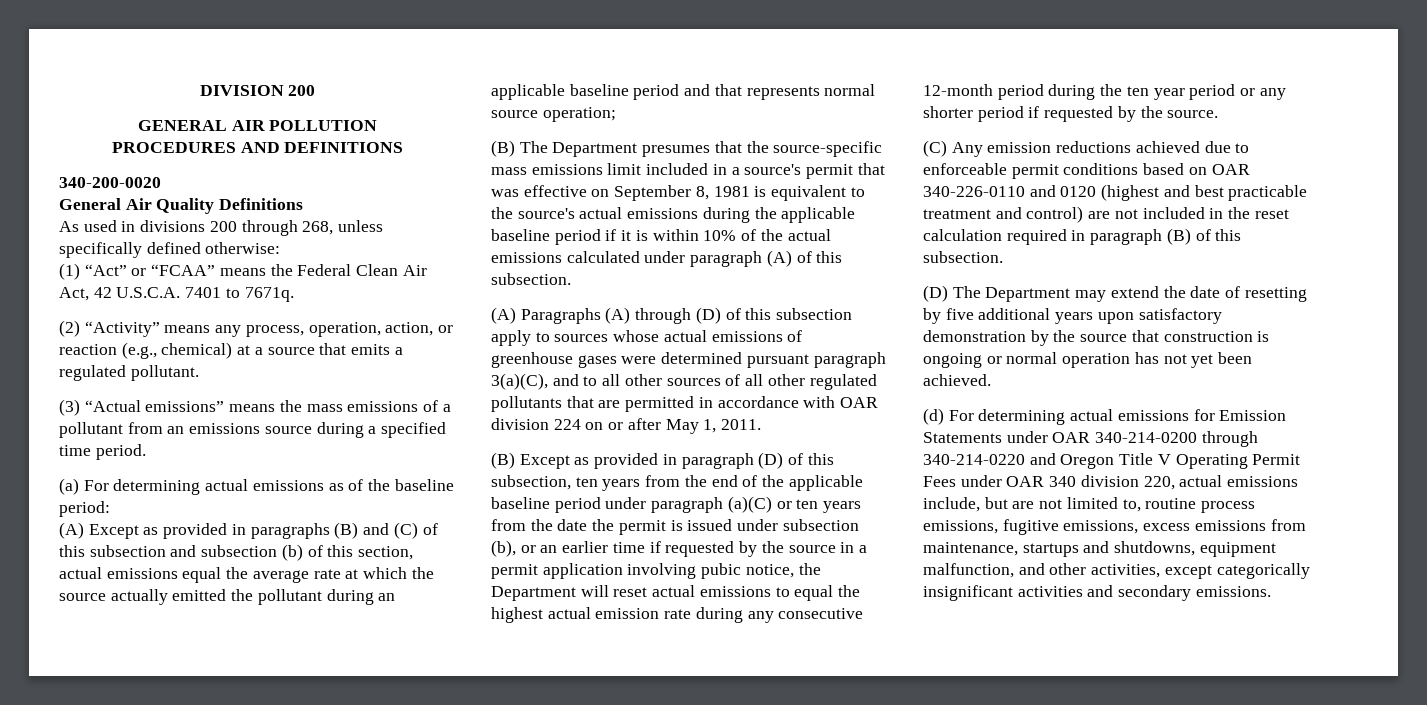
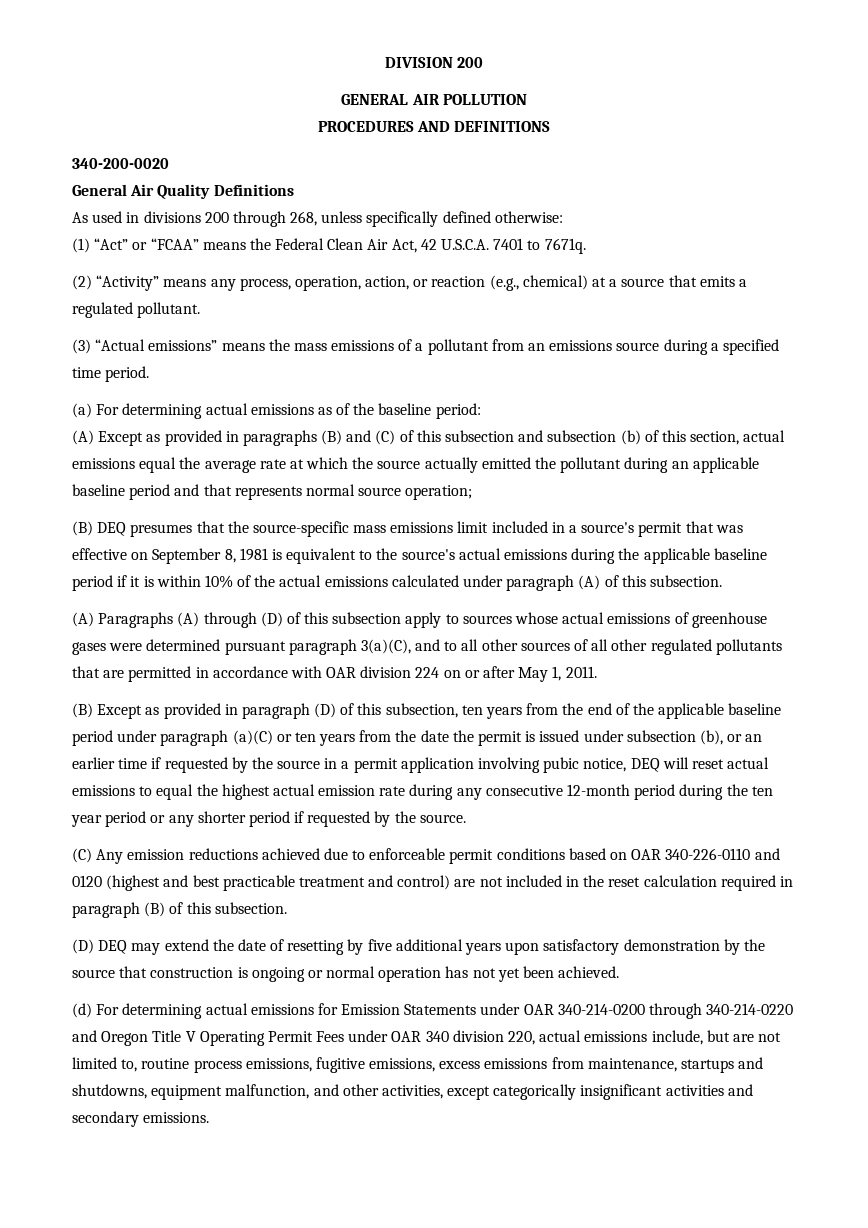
- (B) The Department presumes that the source-specific mass emissions limit included in a source's permit that was effective on September 8, 1981 is equivalent to the source's actual emissions during the applicable baseline period if it is within 10% of the actual emissions calculated under paragraph (A) of this subsection.
+ (B) DEQ presumes that the source-specific mass emissions limit included in a source's permit that was effective on September 8, 1981 is equivalent to the source's actual emissions during the applicable baseline period if it is within 10% of the actual emissions calculated under paragraph (A) of this subsection.
- (B) Except as provided in paragraph (D) of this subsection, ten years from the end of the applicable baseline period under paragraph (a)(C) or ten years from the date the permit is issued under subsection (b), or an earlier time if requested by the source in a permit application involving pubic notice, the Department will reset actual emissions to equal the highest actual emission rate during any consecutive 12-month period during the ten year period or any shorter period if requested by the source.
+ (B) Except as provided in paragraph (D) of this subsection, ten years from the end of the applicable baseline period under paragraph (a)(C) or ten years from the date the permit is issued under subsection (b), or an earlier time if requested by the source in a permit application involving pubic notice, DEQ will reset actual emissions to equal the highest actual emission rate during any consecutive 12-month period during the ten year period or any shorter period if requested by the source.
- (D) The Department may extend the date of resetting by five additional years upon satisfactory demonstration by the source that construction is ongoing or normal operation has not yet been achieved.
+ (D) DEQ may extend the date of resetting by five additional years upon satisfactory demonstration by the source that construction is ongoing or normal operation has not yet been achieved.

